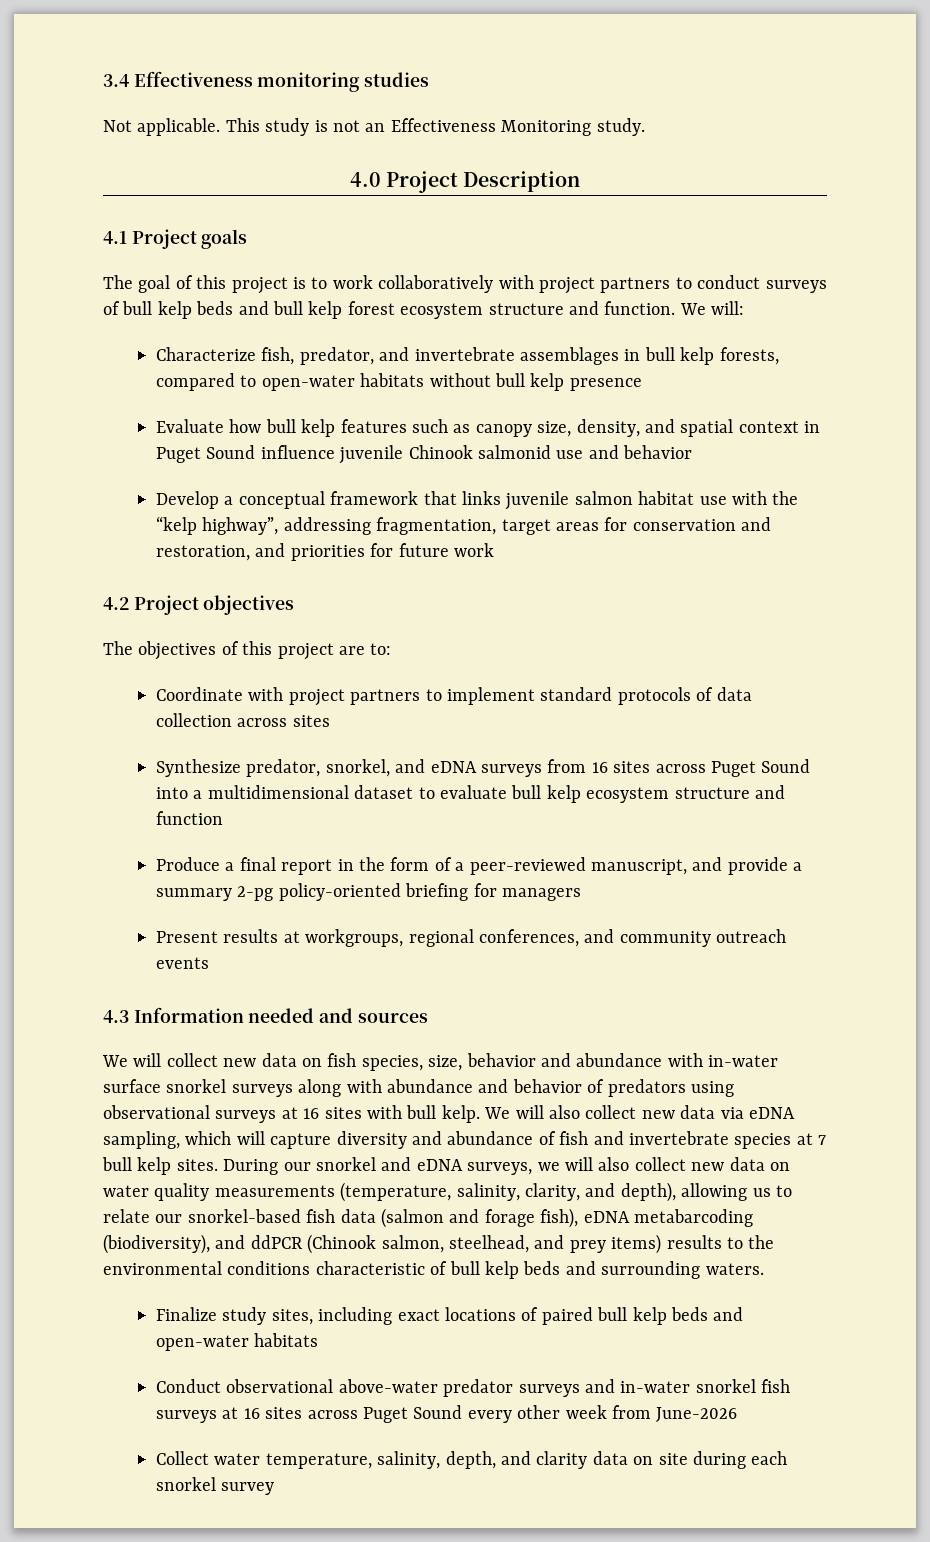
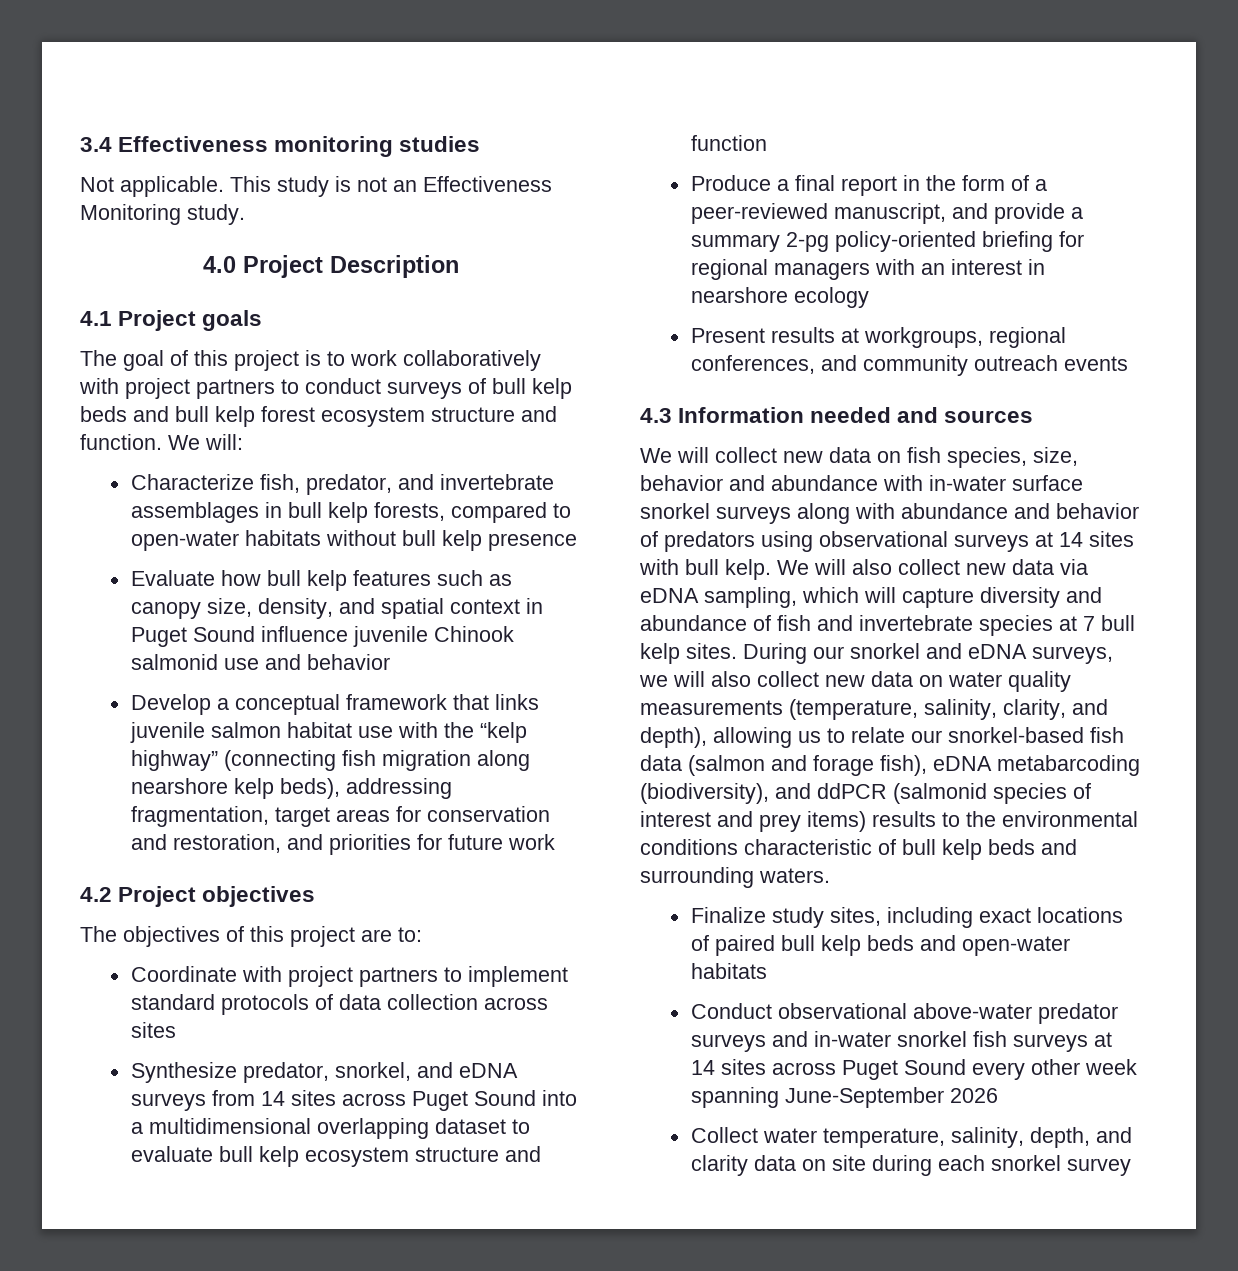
- Develop a conceptual framework that links juvenile salmon habitat use with the “kelp highway”, addressing fragmentation, target areas for conservation and restoration, and priorities for future work
+ Develop a conceptual framework that links juvenile salmon habitat use with the “kelp highway” (connecting fish migration along nearshore kelp beds), addressing fragmentation, target areas for conservation and restoration, and priorities for future work
- Synthesize predator, snorkel, and eDNA surveys from 16 sites across Puget Sound into a multidimensional dataset to evaluate bull kelp ecosystem structure and function
+ Synthesize predator, snorkel, and eDNA surveys from 14 sites across Puget Sound into a multidimensional overlapping dataset to evaluate bull kelp ecosystem structure and function
- Produce a final report in the form of a peer-reviewed manuscript, and provide a summary 2-pg policy-oriented briefing for managers
+ Produce a final report in the form of a peer-reviewed manuscript, and provide a summary 2-pg policy-oriented briefing for regional managers with an interest in nearshore ecology
- We will collect new data on fish species, size, behavior and abundance with in-water surface snorkel surveys along with abundance and behavior of predators using observational surveys at 16 sites with bull kelp.
+ We will collect new data on fish species, size, behavior and abundance with in-water surface snorkel surveys along with abundance and behavior of predators using observational surveys at 14 sites with bull kelp.
- During our snorkel and eDNA surveys, we will also collect new data on water quality measurements (temperature, salinity, clarity, and depth), allowing us to relate our snorkel‐based fish data (salmon and forage fish), eDNA metabarcoding (biodiversity), and ddPCR (Chinook salmon, steelhead, and prey items) results to the environmental conditions characteristic of bull kelp beds and surrounding waters.
+ During our snorkel and eDNA surveys, we will also collect new data on water quality measurements (temperature, salinity, clarity, and depth), allowing us to relate our snorkel‐based fish data (salmon and forage fish), eDNA metabarcoding (biodiversity), and ddPCR (salmonid species of interest and prey items) results to the environmental conditions characteristic of bull kelp beds and surrounding waters.
- Conduct observational above-water predator surveys and in-water snorkel fish surveys at 16 sites across Puget Sound every other week from June-2026
+ Conduct observational above-water predator surveys and in-water snorkel fish surveys at 14 sites across Puget Sound every other week spanning June-September 2026

